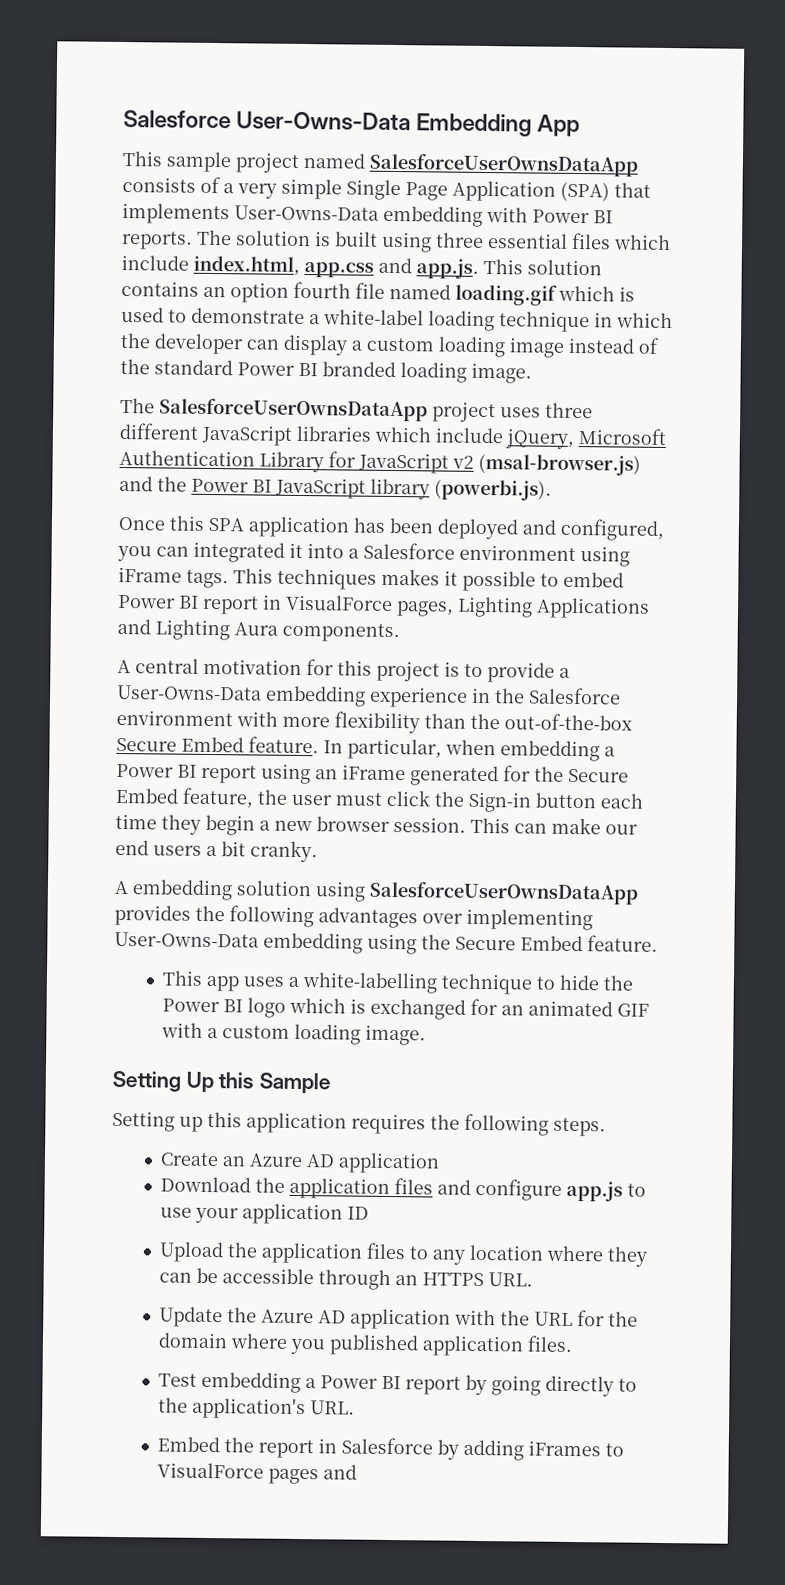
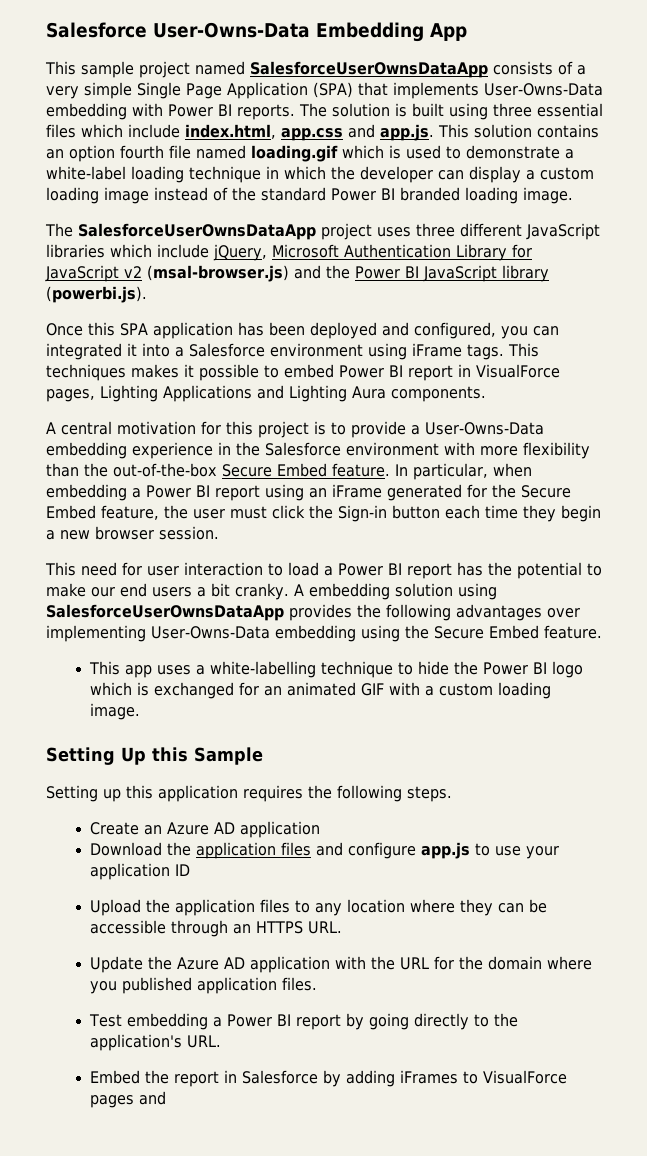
- In particular, when embedding a Power BI report using an iFrame generated for the Secure Embed feature, the user must click the Sign-in button each time they begin a new browser session. This can make our end users a bit cranky.
- A embedding solution using SalesforceUserOwnsDataApp provides the following advantages over implementing User-Owns-Data embedding using the Secure Embed feature.
+ In particular, when embedding a Power BI report using an iFrame generated for the Secure Embed feature, the user must click the Sign-in button each time they begin a new browser session.
+ This need for user interaction to load a Power BI report has the potential to make our end users a bit cranky. A embedding solution using SalesforceUserOwnsDataApp provides the following advantages over implementing User-Owns-Data embedding using the Secure Embed feature.

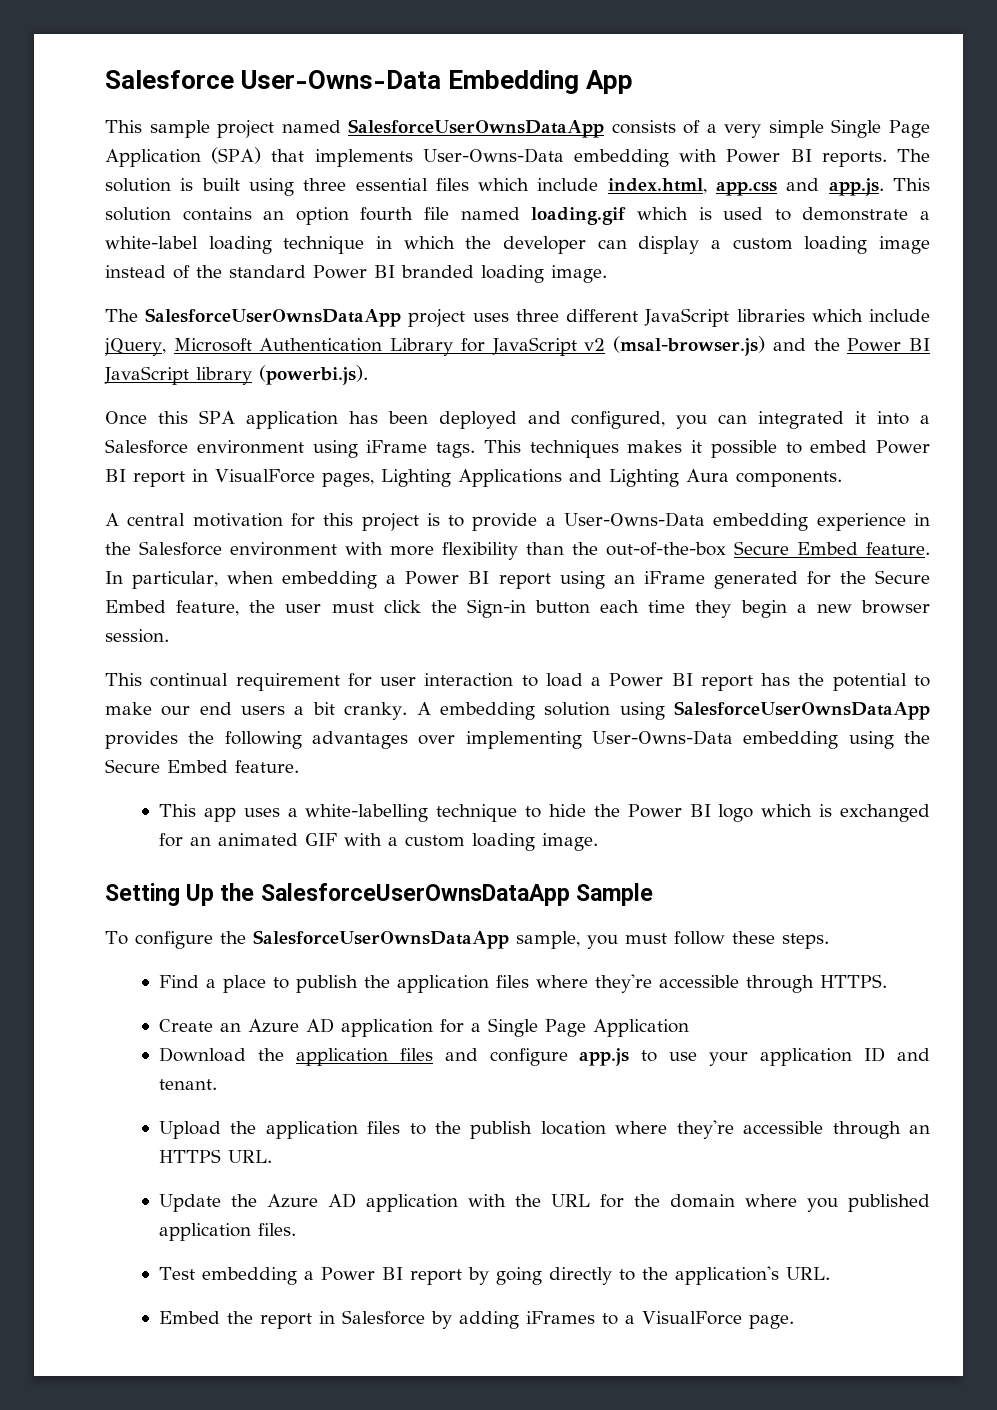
- This need for user interaction to load a Power BI report has the potential to make our end users a bit cranky.
+ This continual requirement for user interaction to load a Power BI report has the potential to make our end users a bit cranky.
- Setting Up this Sample
+ Setting Up the SalesforceUserOwnsDataApp Sample
- Setting up this application requires the following steps.
+ To configure the SalesforceUserOwnsDataApp sample, you must follow these steps.
+ Find a place to publish the application files where they're accessible through HTTPS.
- Create an Azure AD application
+ Create an Azure AD application for a Single Page Application
- Download the application files and configure app.js to use your application ID
+ Download the application files and configure app.js to use your application ID and tenant.
- Upload the application files to any location where they can be accessible through an HTTPS URL.
+ Upload the application files to the publish location where they're accessible through an HTTPS URL.
- Embed the report in Salesforce by adding iFrames to VisualForce pages and
+ Embed the report in Salesforce by adding iFrames to a VisualForce page.

